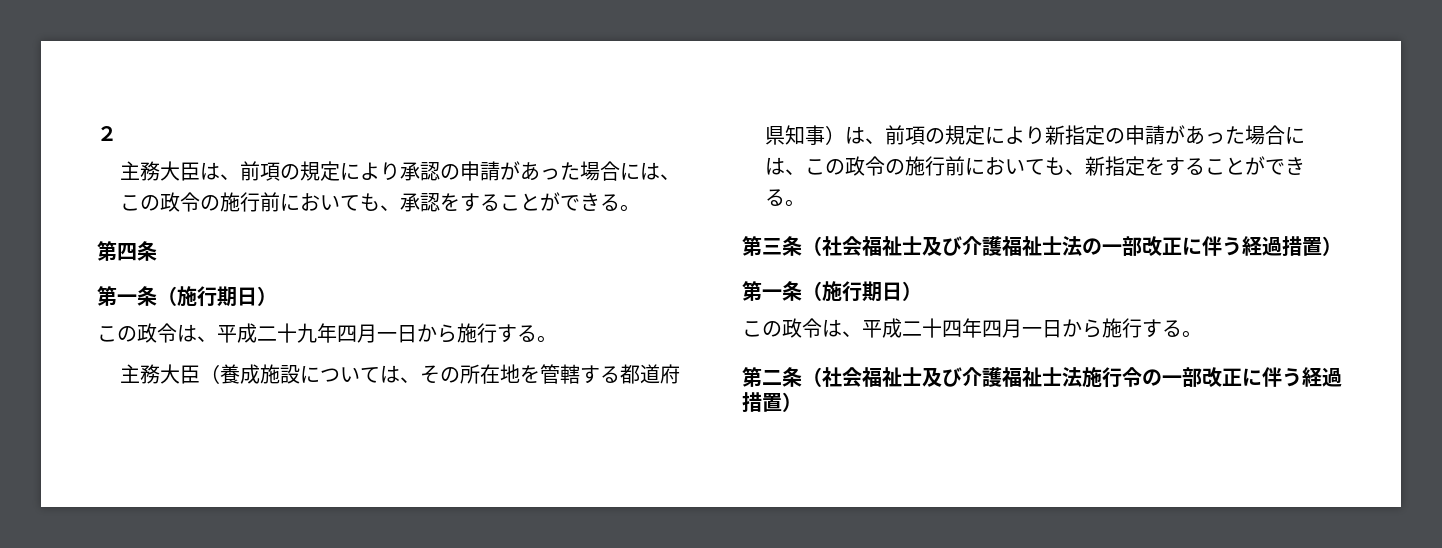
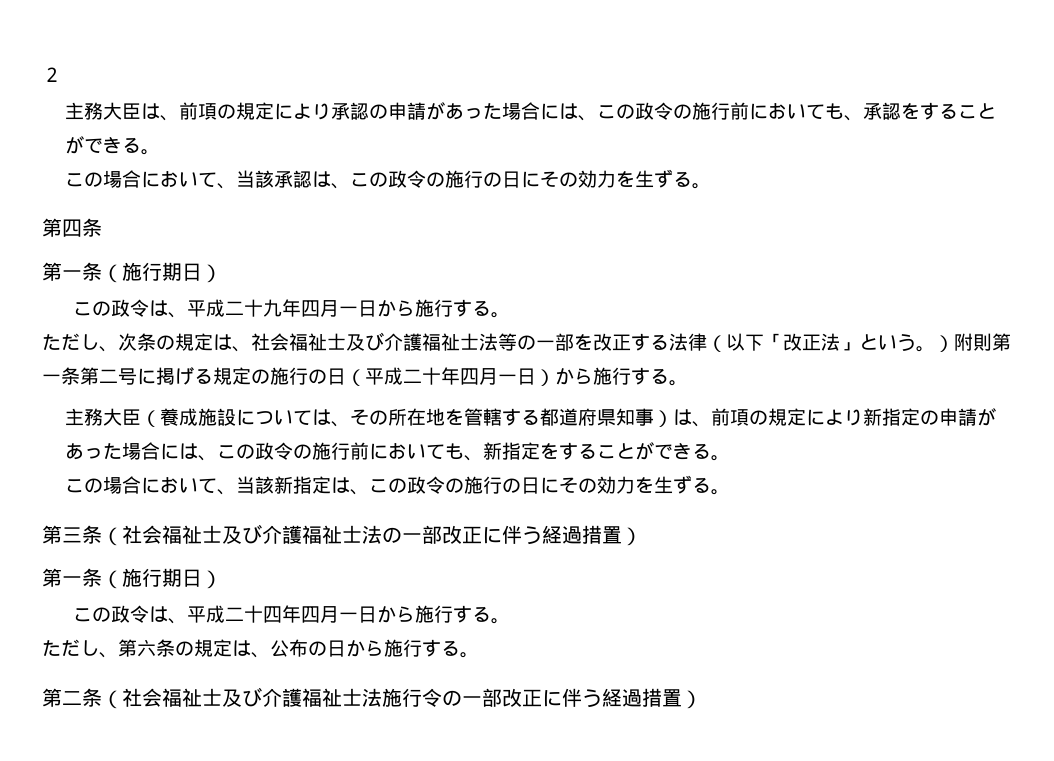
+ この場合において、当該承認は、この政令の施行の日にその効力を生ずる。
+ ただし、次条の規定は、社会福祉士及び介護福祉士法等の一部を改正する法律（以下「改正法」という。）附則第一条第二号に掲げる規定の施行の日（平成二十年四月一日）から施行する。
+ この場合において、当該新指定は、この政令の施行の日にその効力を生ずる。
+ ただし、第六条の規定は、公布の日から施行する。

